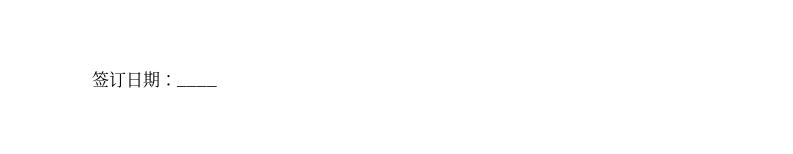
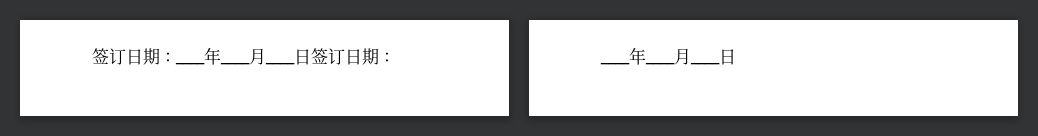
- 签订日期：____
+ 签订日期：____年____月____日签订日期：____年____月____日

